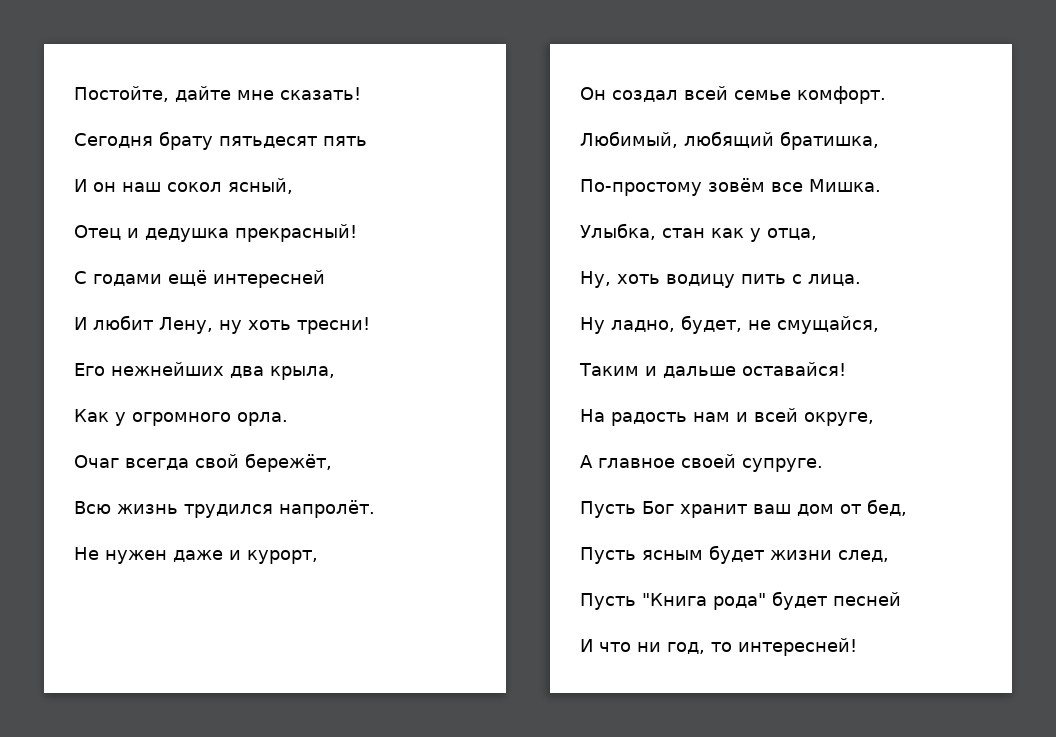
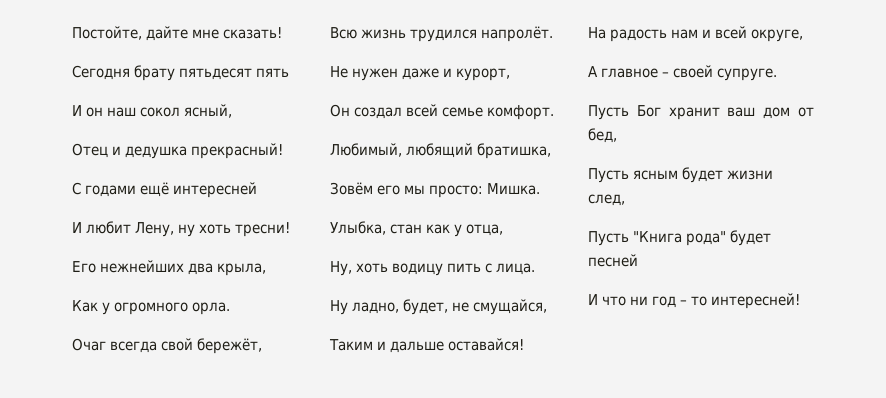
- По-простому зовём все Мишка.
+ Зовём его мы просто: Мишка.
- А главное своей супруге.
+ А главное – своей супруге.
- И что ни год, то интересней!
+ И что ни год – то интересней!

